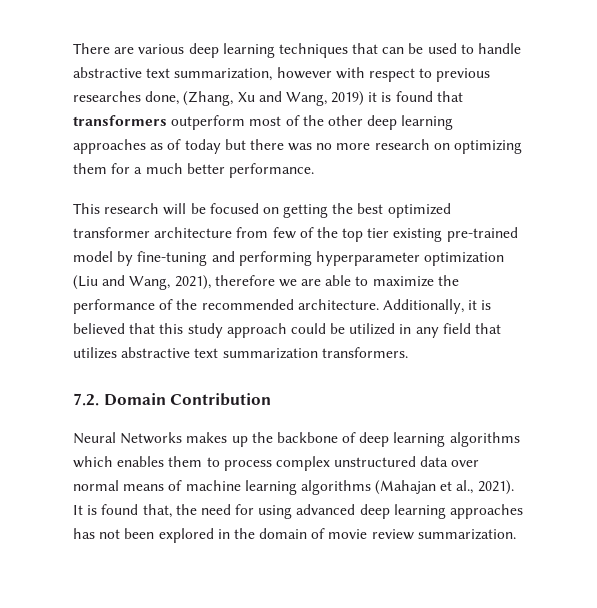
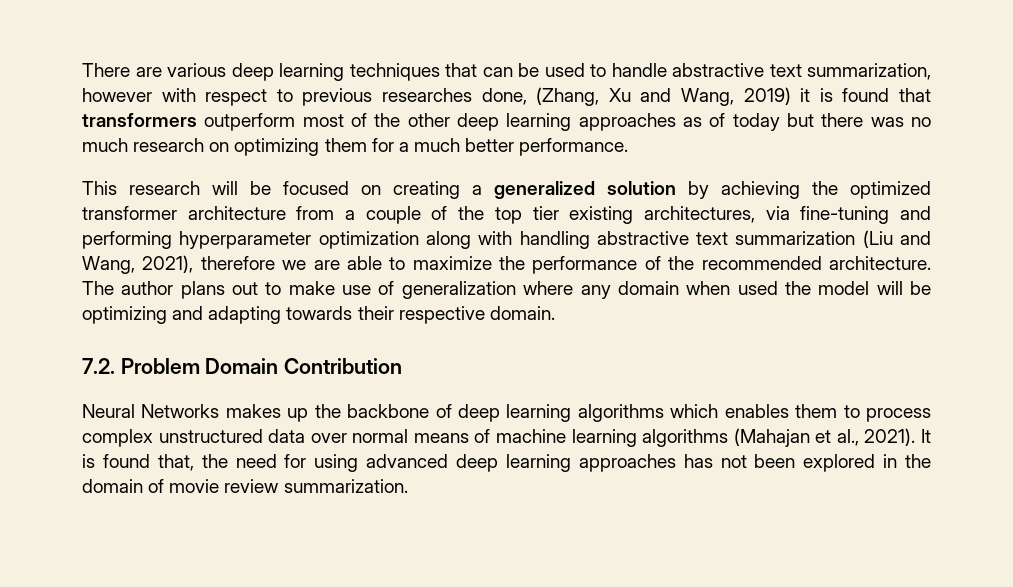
- There are various deep learning techniques that can be used to handle abstractive text summarization, however with respect to previous researches done, (Zhang, Xu and Wang, 2019) it is found that transformers outperform most of the other deep learning approaches as of today but there was no more research on optimizing them for a much better performance.
+ There are various deep learning techniques that can be used to handle abstractive text summarization, however with respect to previous researches done, (Zhang, Xu and Wang, 2019) it is found that transformers outperform most of the other deep learning approaches as of today but there was no much research on optimizing them for a much better performance.
- This research will be focused on getting the best optimized transformer architecture from few of the top tier existing pre-trained model by fine-tuning and performing hyperparameter optimization (Liu and Wang, 2021), therefore we are able to maximize the performance of the recommended architecture.
+ This research will be focused on creating a generalized solution by achieving the optimized transformer architecture from a couple of the top tier existing architectures, via fine-tuning and performing hyperparameter optimization along with handling abstractive text summarization (Liu and Wang, 2021), therefore we are able to maximize the performance of the recommended architecture.
- Additionally, it is believed that this study approach could be utilized in any field that utilizes abstractive text summarization transformers.
+ The author plans out to make use of generalization where any domain when used the model will be optimizing and adapting towards their respective domain.
- 7.2. Domain Contribution
+ 7.2. Problem Domain Contribution

